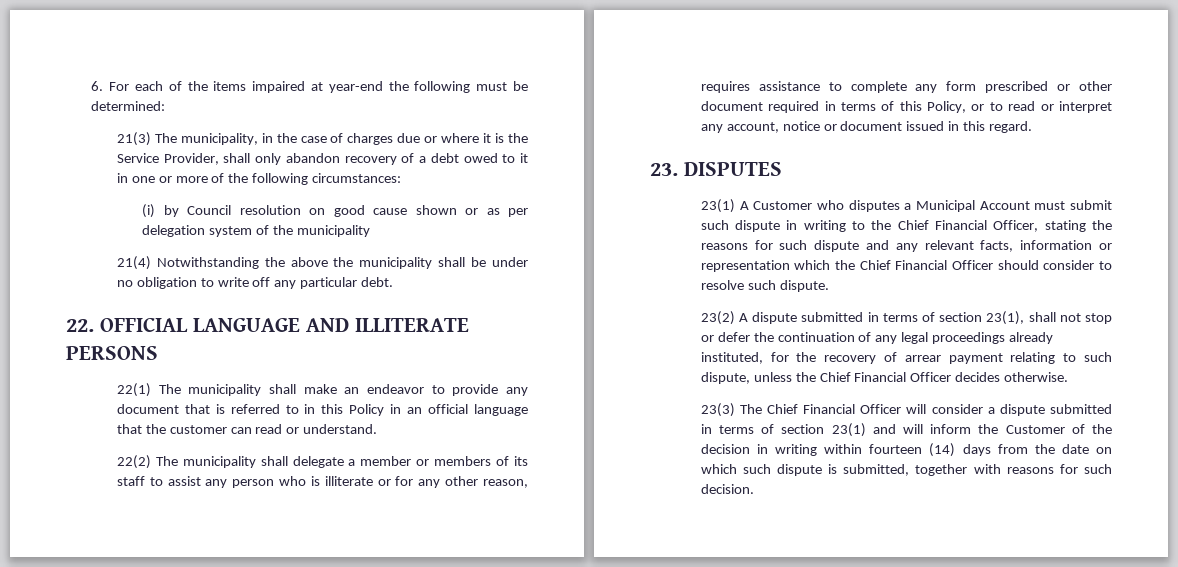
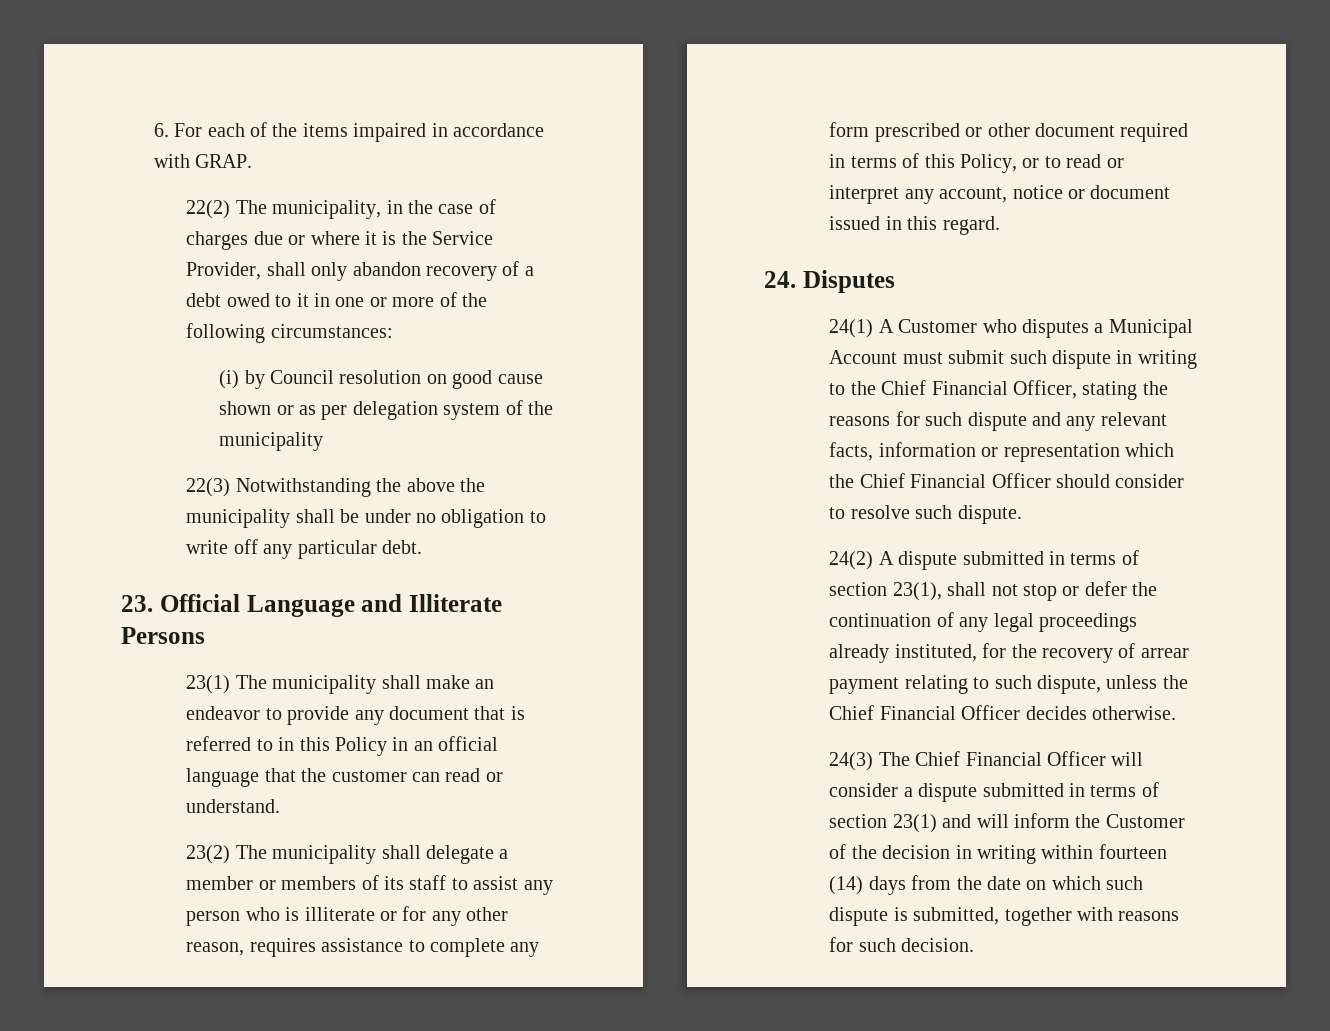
- 6. For each of the items impaired at year-end the following must be determined:
- 21(3) The municipality, in the case of charges due or where it is the Service Provider, shall only abandon recovery of a debt owed to it in one or more of the following circumstances:
+ 6. For each of the items impaired in accordance with GRAP.
+ 22(2) The municipality, in the case of charges due or where it is the Service Provider, shall only abandon recovery of a debt owed to it in one or more of the following circumstances:
- 21(4) Notwithstanding the above the municipality shall be under no obligation to write off any particular debt.
+ 22(3) Notwithstanding the above the municipality shall be under no obligation to write off any particular debt.
- 22. OFFICIAL LANGUAGE AND ILLITERATE PERSONS
- 22(1) The municipality shall make an endeavor to provide any document that is referred to in this Policy in an official language that the customer can read or understand.
+ 23. Official Language and Illiterate Persons
+ 23(1) The municipality shall make an endeavor to provide any document that is referred to in this Policy in an official language that the customer can read or understand.
- 22(2) The municipality shall delegate a member or members of its staff to assist any person who is illiterate or for any other reason, requires assistance to complete any form prescribed or other document required in terms of this Policy, or to read or interpret any account, notice or document issued in this regard.
+ 23(2) The municipality shall delegate a member or members of its staff to assist any person who is illiterate or for any other reason, requires assistance to complete any form prescribed or other document required in terms of this Policy, or to read or interpret any account, notice or document issued in this regard.
- 23. DISPUTES
- 23(1) A Customer who disputes a Municipal Account must submit such dispute in writing to the Chief Financial Officer, stating the reasons for such dispute and any relevant facts, information or representation which the Chief Financial Officer should consider to resolve such dispute.
+ 24. Disputes
+ 24(1) A Customer who disputes a Municipal Account must submit such dispute in writing to the Chief Financial Officer, stating the reasons for such dispute and any relevant facts, information or representation which the Chief Financial Officer should consider to resolve such dispute.
- 23(2) A dispute submitted in terms of section 23(1), shall not stop or defer the continuation of any legal proceedings already instituted, for the recovery of arrear payment relating to such dispute, unless the Chief Financial Officer decides otherwise.
+ 24(2) A dispute submitted in terms of section 23(1), shall not stop or defer the continuation of any legal proceedings already instituted, for the recovery of arrear payment relating to such dispute, unless the Chief Financial Officer decides otherwise.
- 23(3) The Chief Financial Officer will consider a dispute submitted in terms of section 23(1) and will inform the Customer of the decision in writing within fourteen (14) days from the date on which such dispute is submitted, together with reasons for such decision.
+ 24(3) The Chief Financial Officer will consider a dispute submitted in terms of section 23(1) and will inform the Customer of the decision in writing within fourteen (14) days from the date on which such dispute is submitted, together with reasons for such decision.

